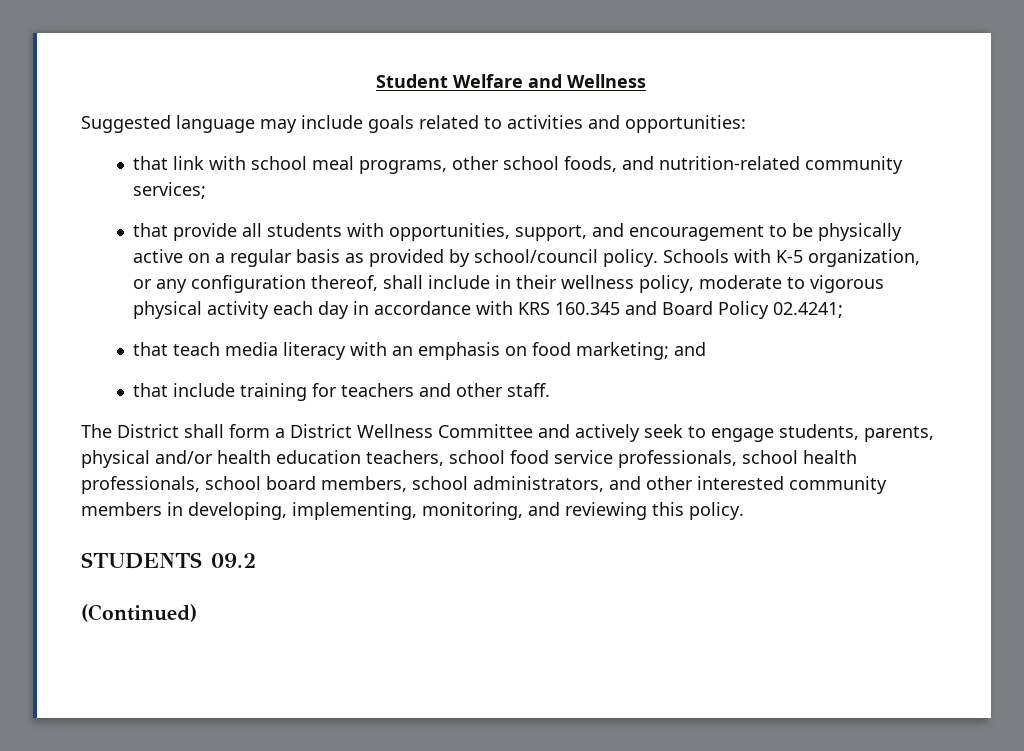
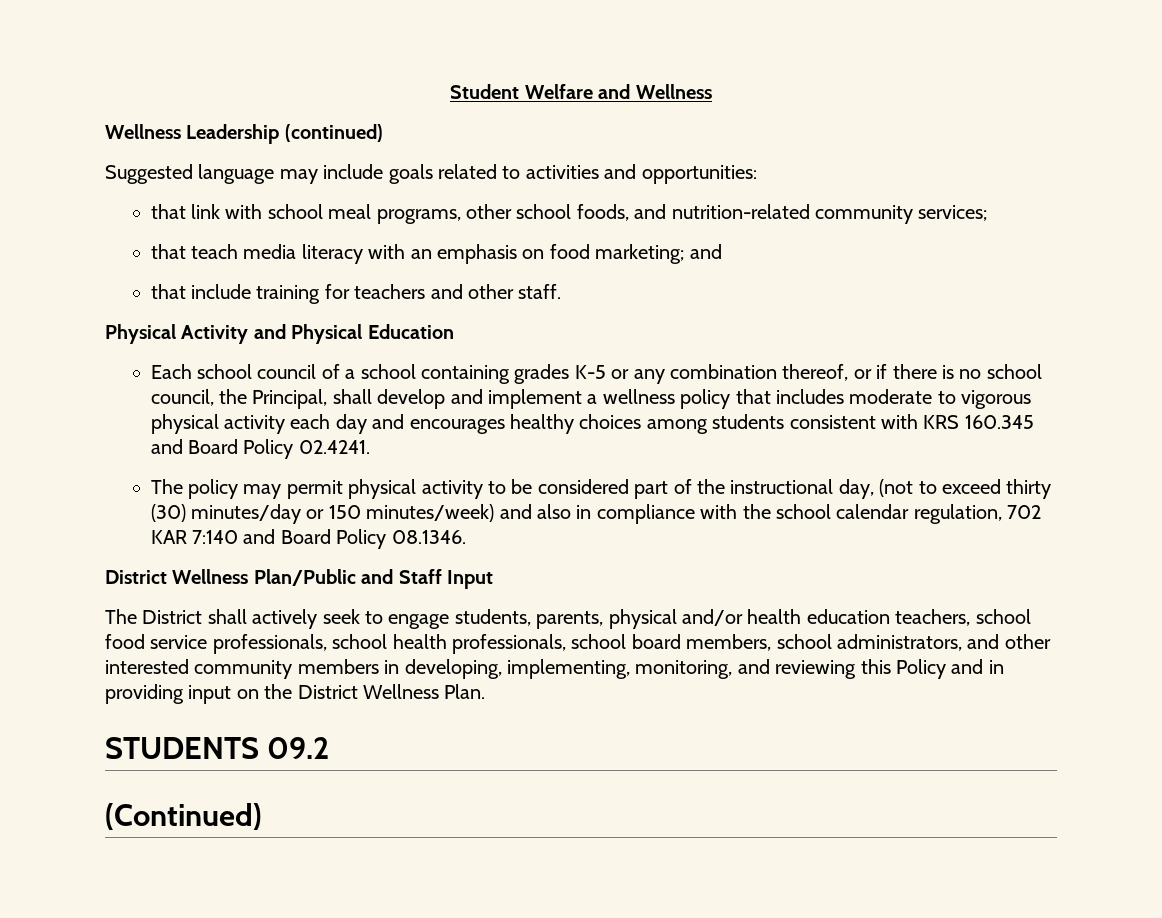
+ Wellness Leadership (continued)
- that provide all students with opportunities, support, and encouragement to be physically active on a regular basis as provided by school/council policy. Schools with K-5 organization, or any configuration thereof, shall include in their wellness policy, moderate to vigorous physical activity each day in accordance with KRS 160.345 and Board Policy 02.4241;
- The District shall form a District Wellness Committee and actively seek to engage students, parents, physical and/or health education teachers, school food service professionals, school health professionals, school board members, school administrators, and other interested community members in developing, implementing, monitoring, and reviewing this policy.
+ Physical Activity and Physical Education
+ Each school council of a school containing grades K-5 or any combination thereof, or if there is no school council, the Principal, shall develop and implement a wellness policy that includes moderate to vigorous physical activity each day and encourages healthy choices among students consistent with KRS 160.345 and Board Policy 02.4241.
+ The policy may permit physical activity to be considered part of the instructional day, (not to exceed thirty (30) minutes/day or 150 minutes/week) and also in compliance with the school calendar regulation, 702 KAR 7:140 and Board Policy 08.1346.
+ District Wellness Plan/Public and Staff Input
+ The District shall actively seek to engage students, parents, physical and/or health education teachers, school food service professionals, school health professionals, school board members, school administrators, and other interested community members in developing, implementing, monitoring, and reviewing this Policy and in providing input on the District Wellness Plan.

